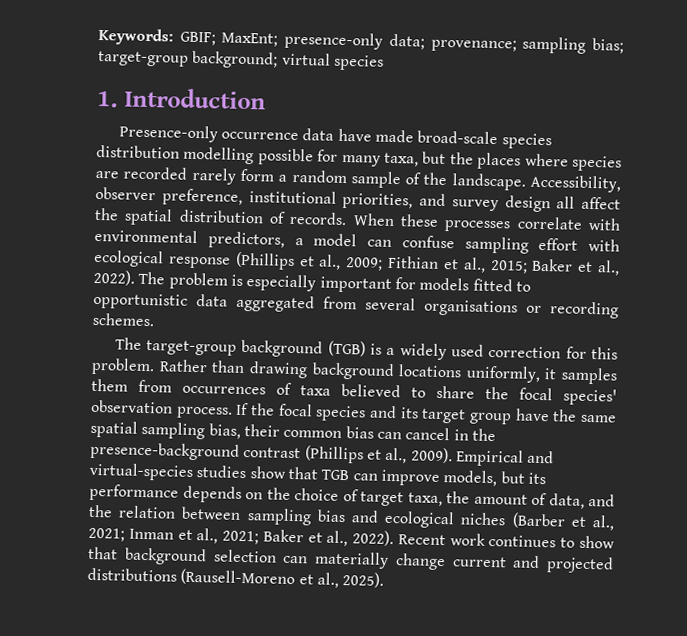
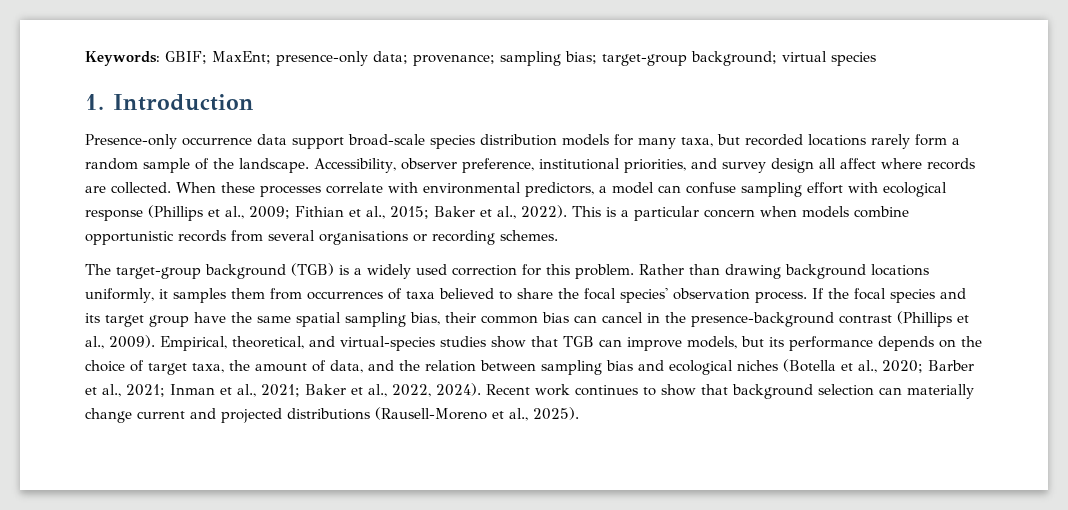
- Presence-only occurrence data have made broad-scale species distribution modelling possible for many taxa, but the places where species are recorded rarely form a random sample of the landscape.
+ Presence-only occurrence data support broad-scale species distribution models for many taxa, but recorded locations rarely form a random sample of the landscape.
- Accessibility, observer preference, institutional priorities, and survey design all affect the spatial distribution of records.
+ Accessibility, observer preference, institutional priorities, and survey design all affect where records are collected.
- The problem is especially important for models fitted to opportunistic data aggregated from several organisations or recording schemes.
+ This is a particular concern when models combine opportunistic records from several organisations or recording schemes.
- Empirical and virtual-species studies show that TGB can improve models, but its performance depends on the choice of target taxa, the amount of data, and the relation between sampling bias and ecological niches (Barber et al., 2021; Inman et al., 2021; Baker et al., 2022).
+ Empirical, theoretical, and virtual-species studies show that TGB can improve models, but its performance depends on the choice of target taxa, the amount of data, and the relation between sampling bias and ecological niches (Botella et al., 2020; Barber et al., 2021; Inman et al., 2021; Baker et al., 2022, 2024).

